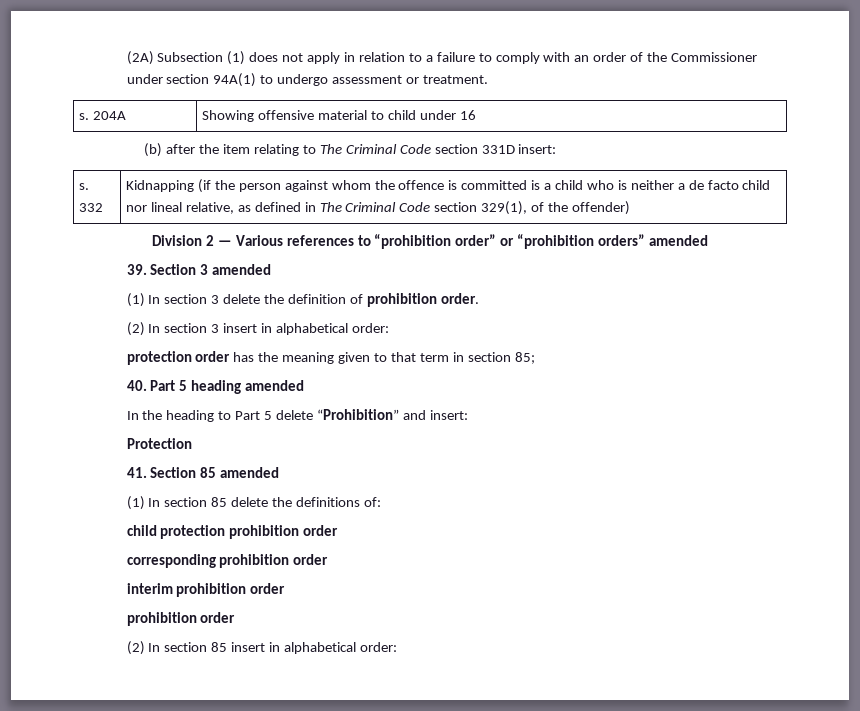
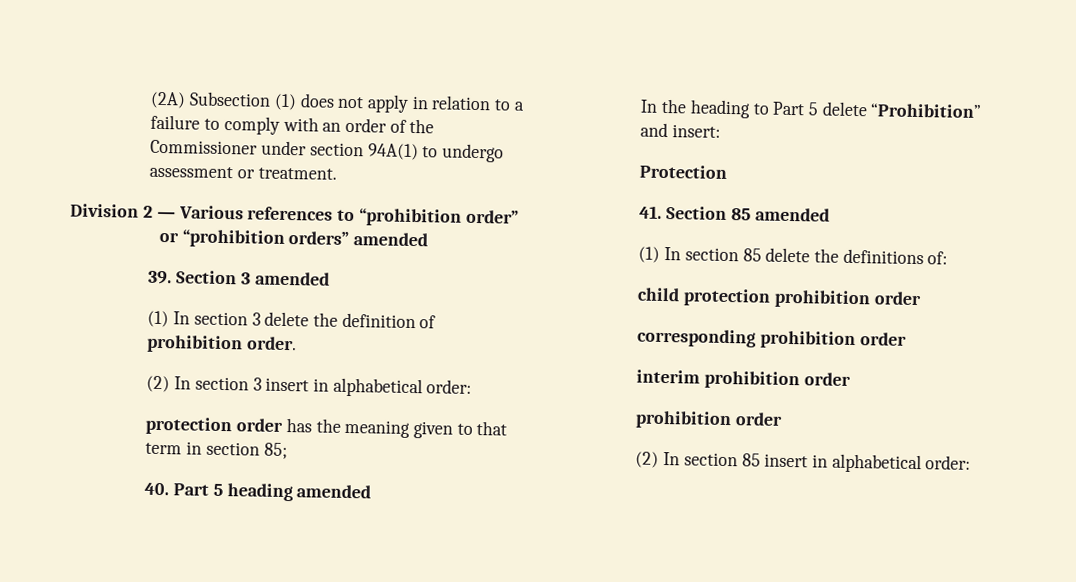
- s. 204A | Showing offensive material to child under 16
- (b) after the item relating to The Criminal Code section 331D insert:
- s. 332 | Kidnapping (if the person against whom the offence is committed is a child who is neither a de facto child nor lineal relative, as defined in The Criminal Code section 329(1), of the offender)

